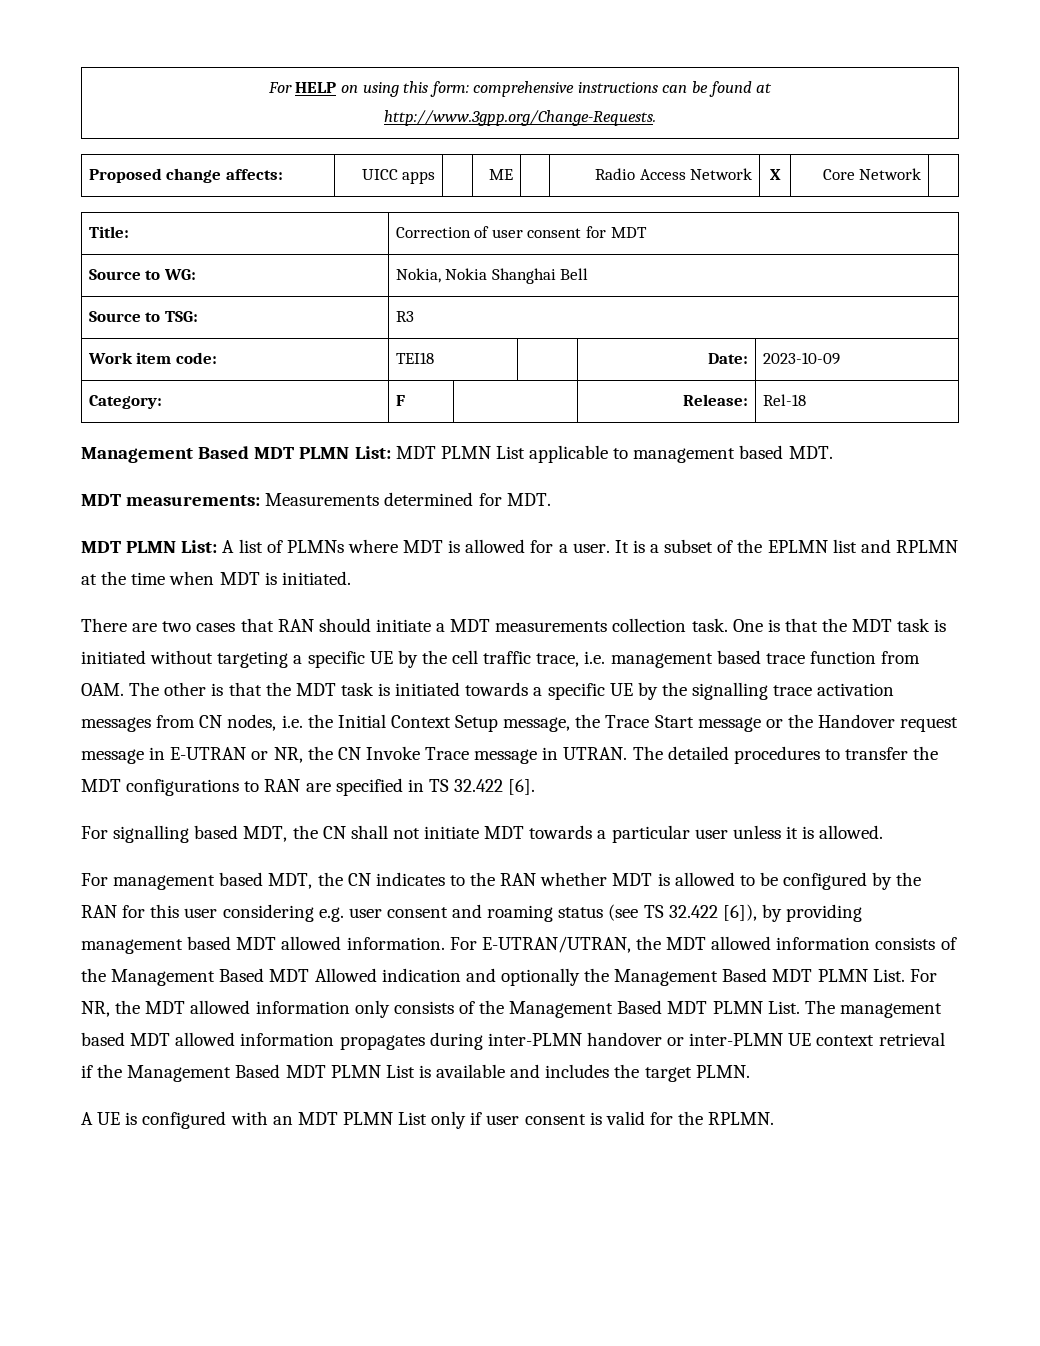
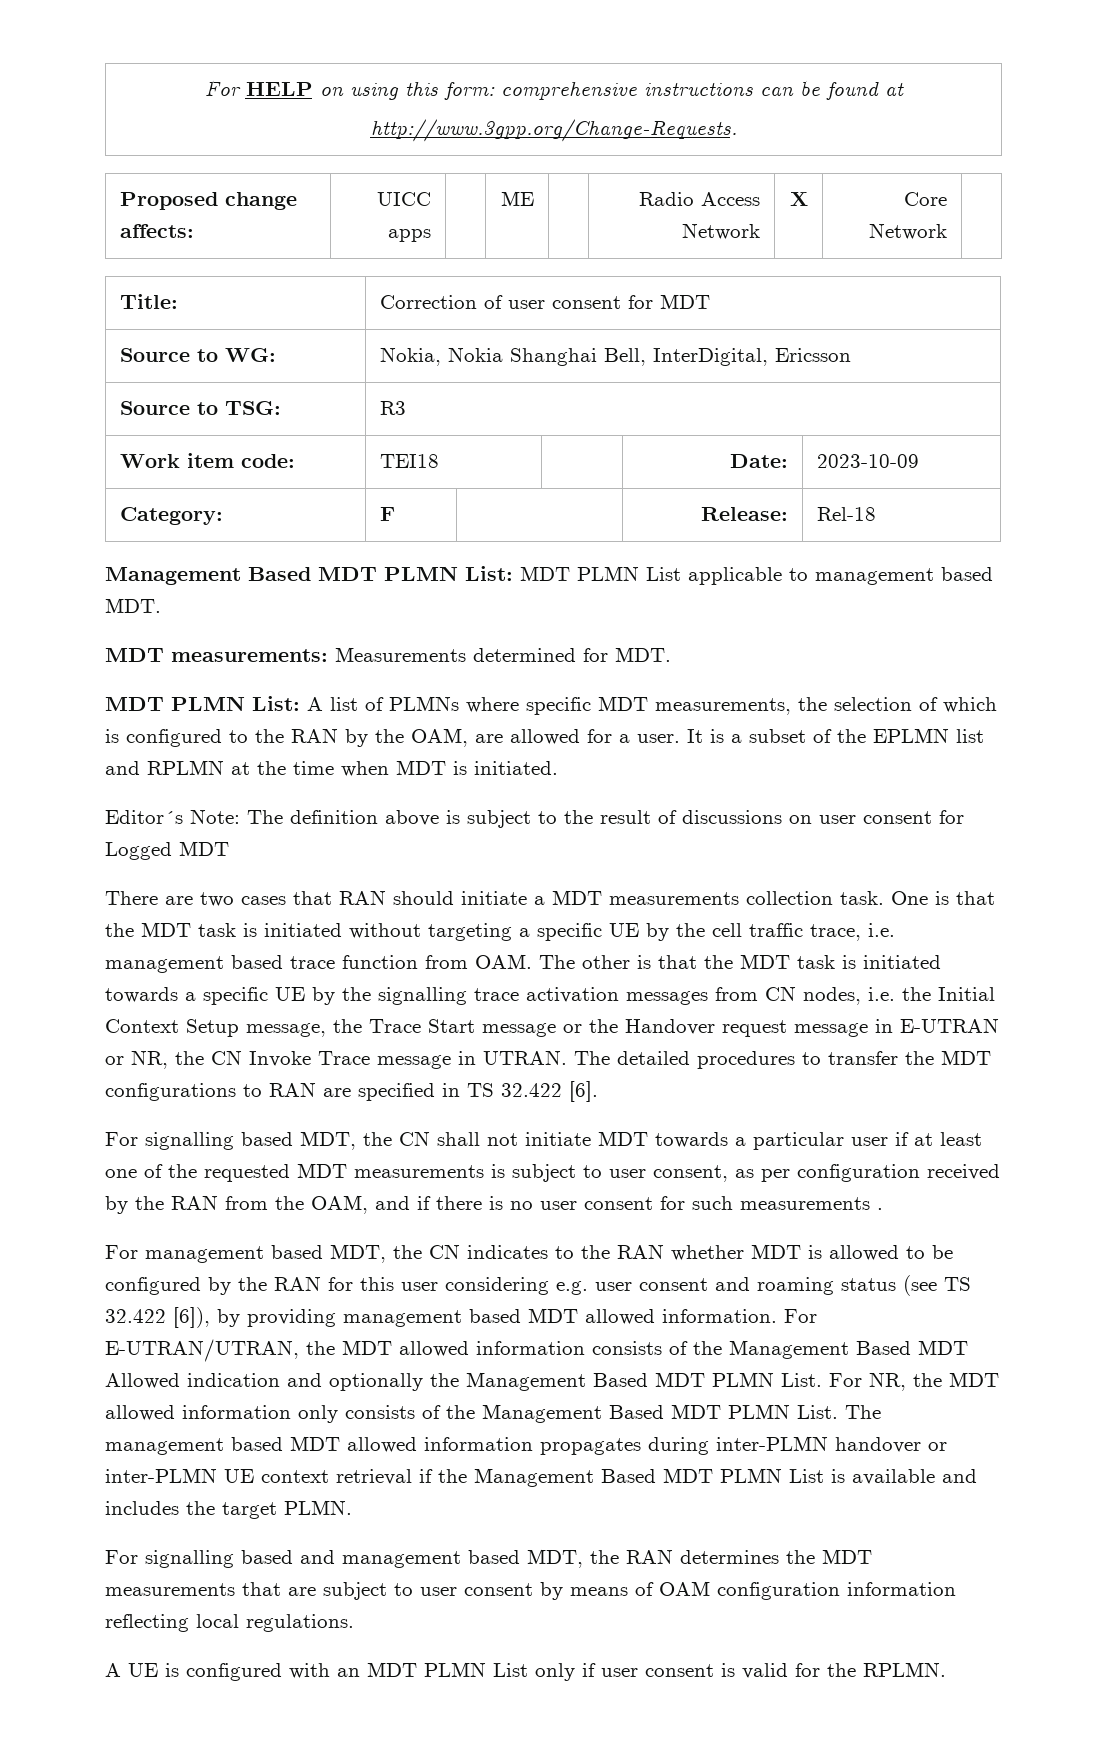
- Source to WG: | Nokia, Nokia Shanghai Bell
+ Source to WG: | Nokia, Nokia Shanghai Bell, InterDigital, Ericsson
- MDT PLMN List: A list of PLMNs where MDT is allowed for a user.
+ MDT PLMN List: A list of PLMNs where specific MDT measurements, the selection of which is configured to the RAN by the OAM, are allowed for a user.
+ Editor´s Note: The definition above is subject to the result of discussions on user consent for Logged MDT
- For signalling based MDT, the CN shall not initiate MDT towards a particular user unless it is allowed.
+ For signalling based MDT, the CN shall not initiate MDT towards a particular user if at least one of the requested MDT measurements is subject to user consent, as per configuration received by the RAN from the OAM, and if there is no user consent for such measurements .
+ For signalling based and management based MDT, the RAN determines the MDT measurements that are subject to user consent by means of OAM configuration information reflecting local regulations.

